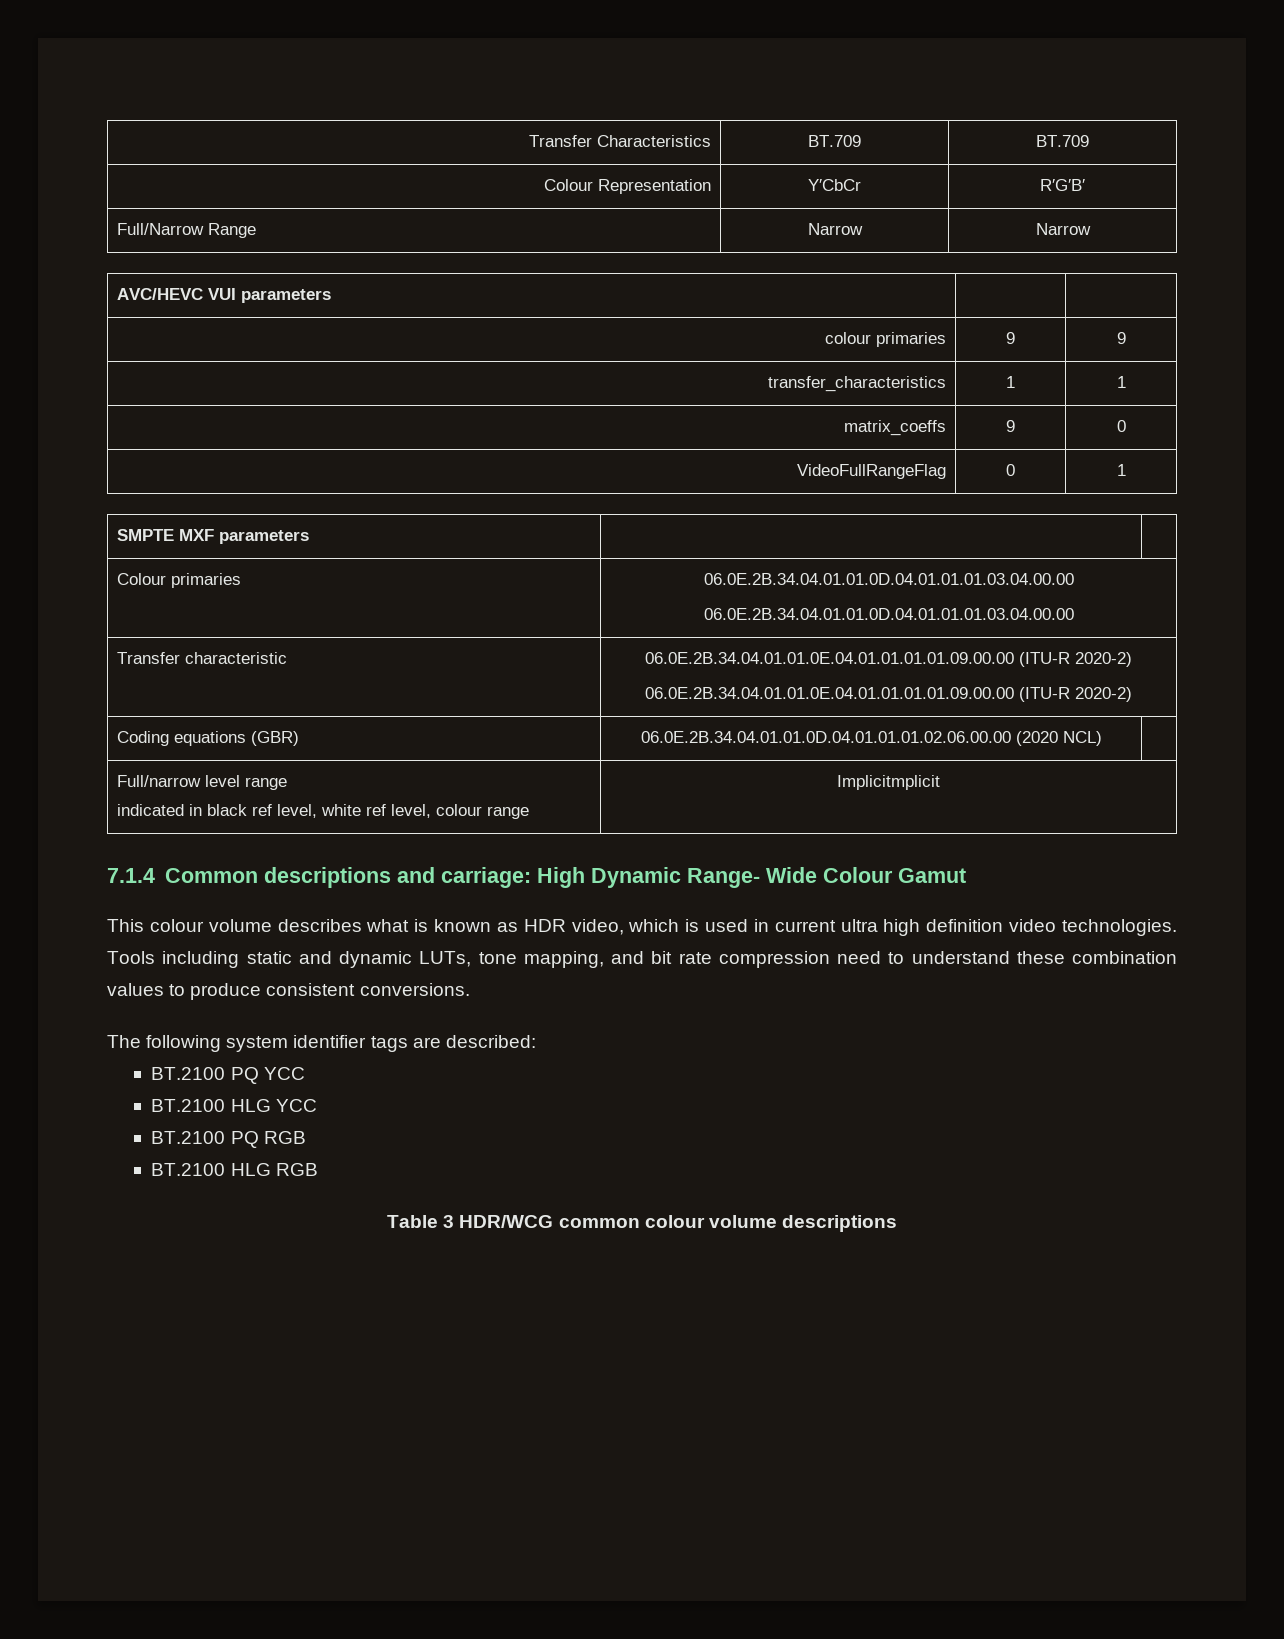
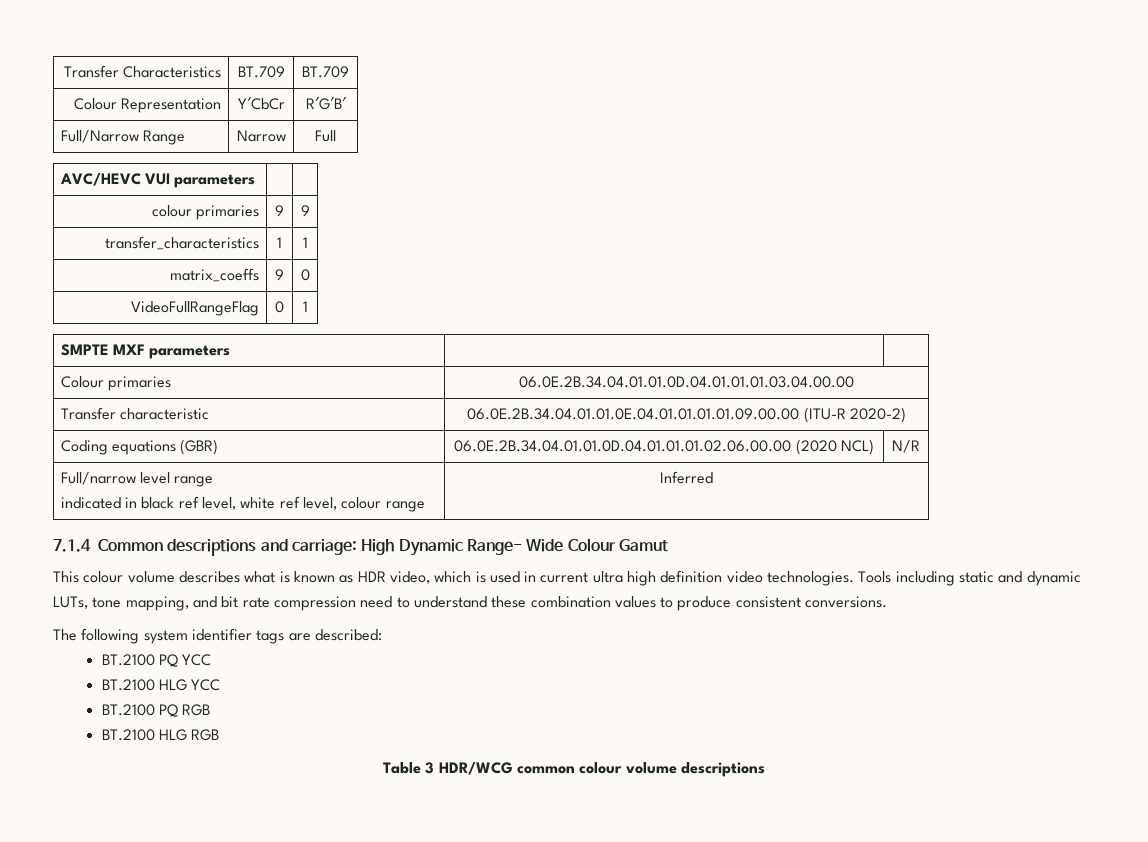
- Full/Narrow Range | Narrow | Narrow
+ Full/Narrow Range | Narrow | Full
  Colour primaries | 06.0E.2B.34.04.01.01.0D.04.01.01.01.03.04.00.00
- 06.0E.2B.34.04.01.01.0D.04.01.01.01.03.04.00.00
  Transfer characteristic | 06.0E.2B.34.04.01.01.0E.04.01.01.01.01.09.00.00 (ITU-R 2020-2)
- 06.0E.2B.34.04.01.01.0E.04.01.01.01.01.09.00.00 (ITU-R 2020-2)
- Coding equations (GBR) | 06.0E.2B.34.04.01.01.0D.04.01.01.01.02.06.00.00 (2020 NCL) |
+ Coding equations (GBR) | 06.0E.2B.34.04.01.01.0D.04.01.01.01.02.06.00.00 (2020 NCL) | N/R
  Full/narrow level range
- indicated in black ref level, white ref level, colour range | Implicitmplicit
+ indicated in black ref level, white ref level, colour range | Inferred

